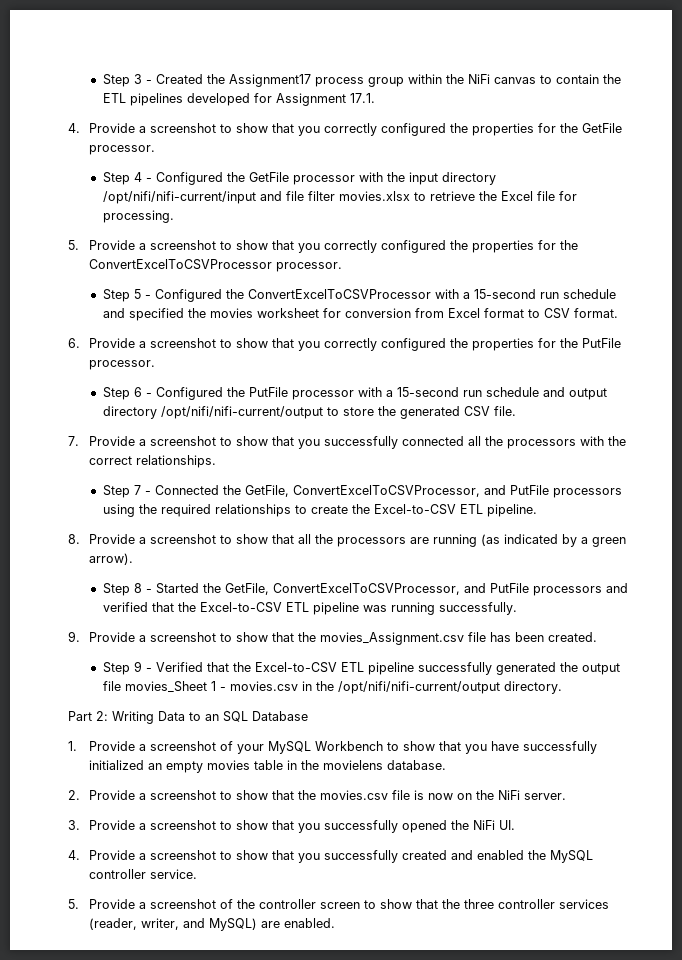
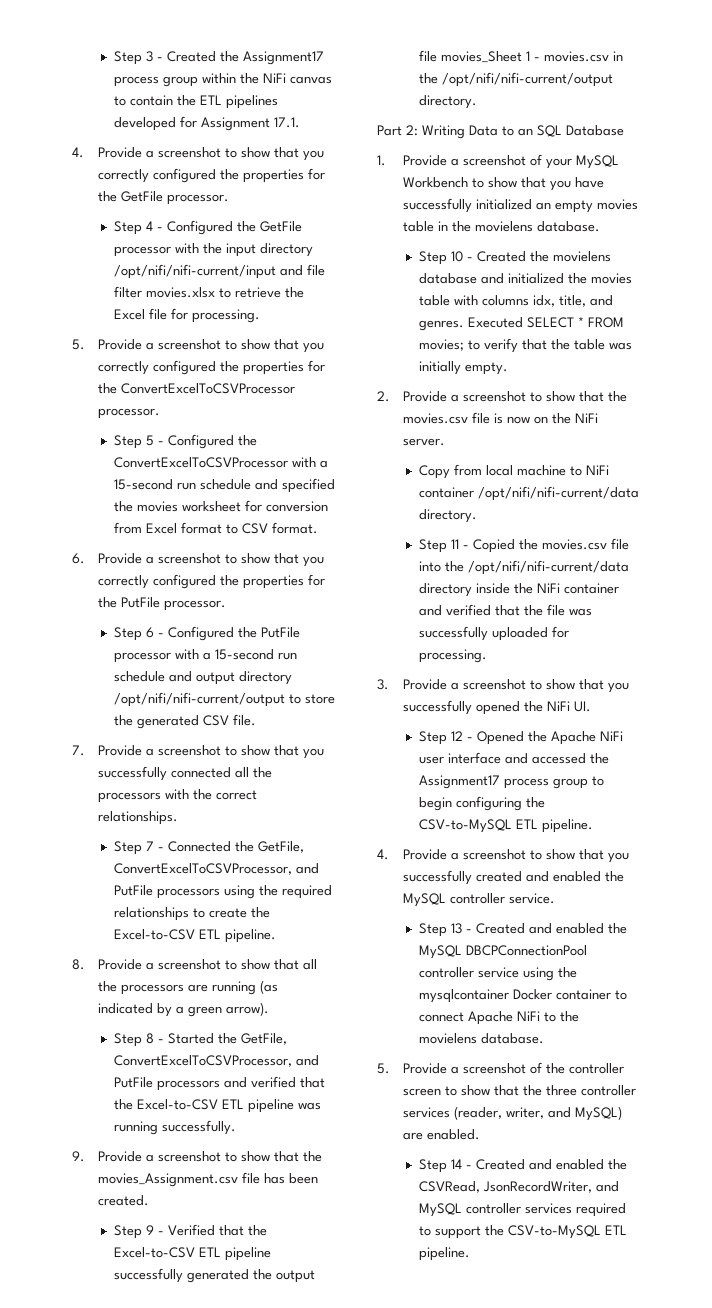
+ Step 10 - Created the movielens database and initialized the movies table with columns idx, title, and genres. Executed SELECT * FROM movies; to verify that the table was initially empty.
+ Copy from local machine to NiFi container /opt/nifi/nifi-current/data directory.
+ Step 11 - Copied the movies.csv file into the /opt/nifi/nifi-current/data directory inside the NiFi container and verified that the file was successfully uploaded for processing.
+ Step 12 - Opened the Apache NiFi user interface and accessed the Assignment17 process group to begin configuring the CSV-to-MySQL ETL pipeline.
+ Step 13 - Created and enabled the MySQL DBCPConnectionPool controller service using the mysqlcontainer Docker container to connect Apache NiFi to the movielens database.
+ Step 14 - Created and enabled the CSVRead, JsonRecordWriter, and MySQL controller services required to support the CSV-to-MySQL ETL pipeline.

